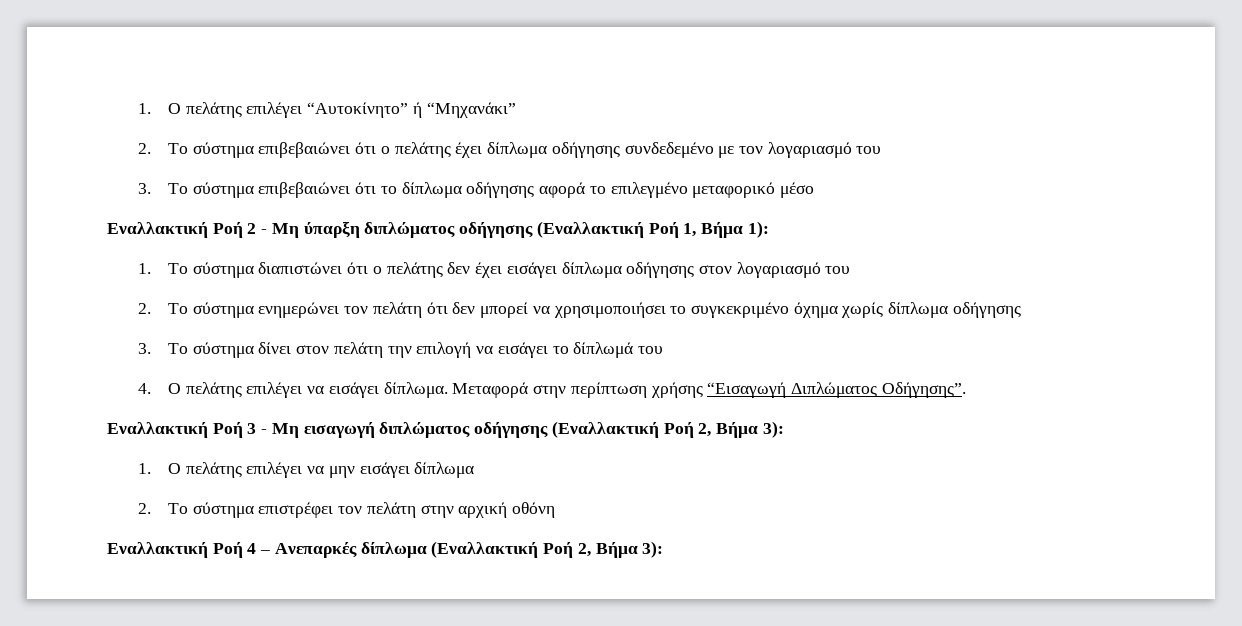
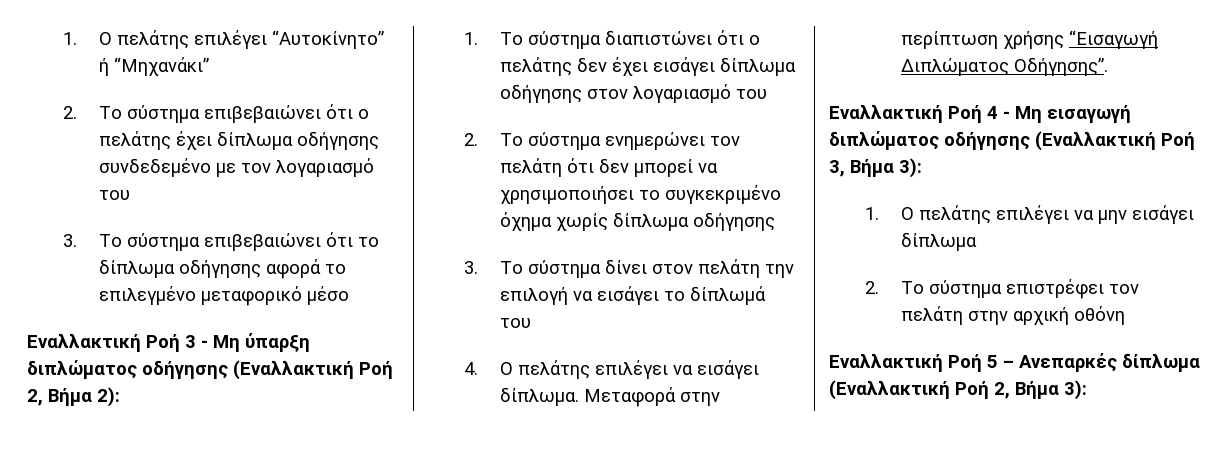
- Εναλλακτική Ροή 2 - Μη ύπαρξη διπλώματος οδήγησης (Εναλλακτική Ροή 1, Βήμα 1):
+ Εναλλακτική Ροή 3 - Μη ύπαρξη διπλώματος οδήγησης (Εναλλακτική Ροή 2, Βήμα 2):
- Εναλλακτική Ροή 3 - Μη εισαγωγή διπλώματος οδήγησης (Εναλλακτική Ροή 2, Βήμα 3):
+ Εναλλακτική Ροή 4 - Μη εισαγωγή διπλώματος οδήγησης (Εναλλακτική Ροή 3, Βήμα 3):
- Εναλλακτική Ροή 4 – Ανεπαρκές δίπλωμα (Εναλλακτική Ροή 2, Βήμα 3):
+ Εναλλακτική Ροή 5 – Ανεπαρκές δίπλωμα (Εναλλακτική Ροή 2, Βήμα 3):

